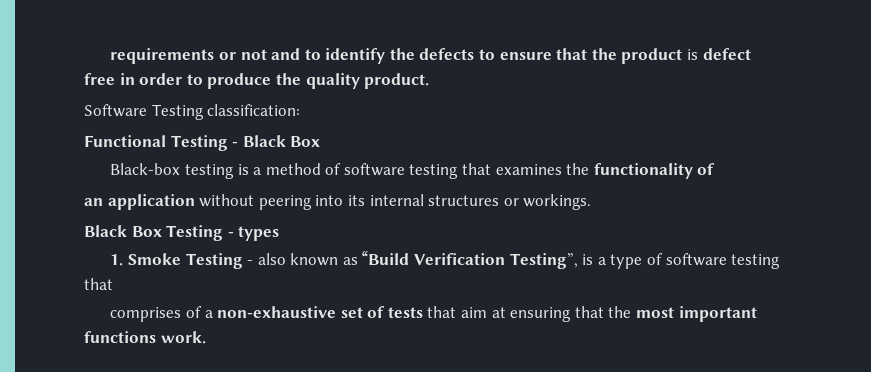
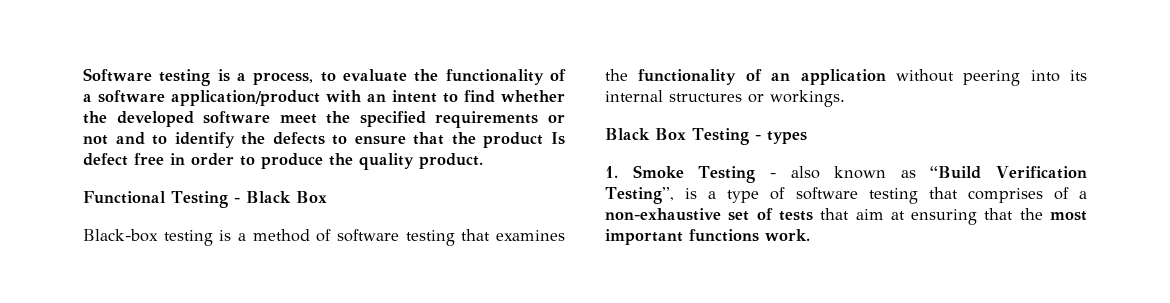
- requirements or not and to identify the defects to ensure that the product is defect free in order to produce the quality product.
+ Software testing is a process, to evaluate the functionality of a software application/product with an intent to find whether the developed software meet the specified requirements or not and to identify the defects to ensure that the product Is defect free in order to produce the quality product.
- Software Testing classification:
- Black-box testing is a method of software testing that examines the functionality of
- an application without peering into its internal structures or workings.
+ Black-box testing is a method of software testing that examines the functionality of an application without peering into its internal structures or workings.
- 1. Smoke Testing - also known as “Build Verification Testing”, is a type of software testing that
- comprises of a non-exhaustive set of tests that aim at ensuring that the most important functions work.
+ 1. Smoke Testing - also known as “Build Verification Testing”, is a type of software testing that comprises of a non-exhaustive set of tests that aim at ensuring that the most important functions work.

